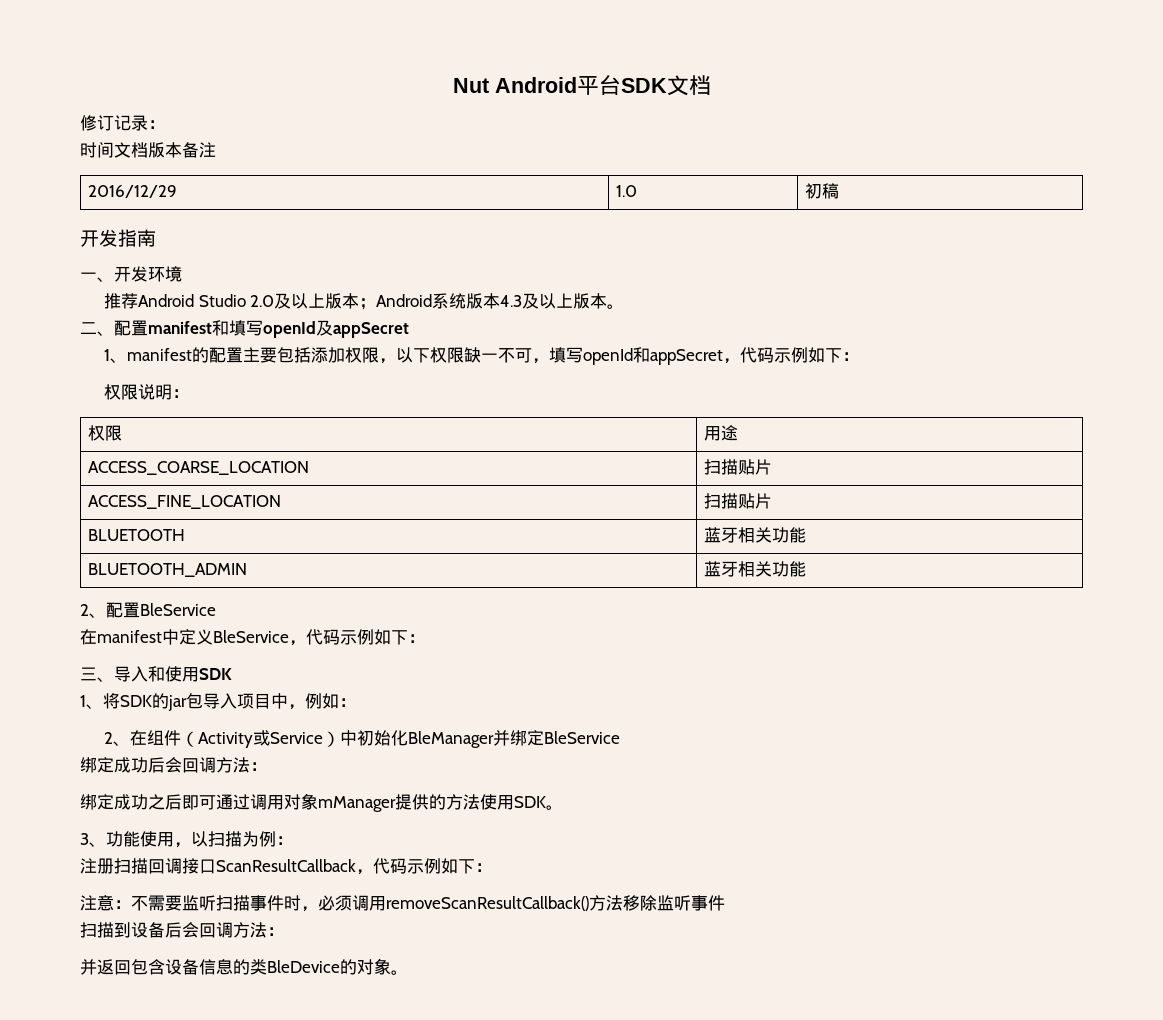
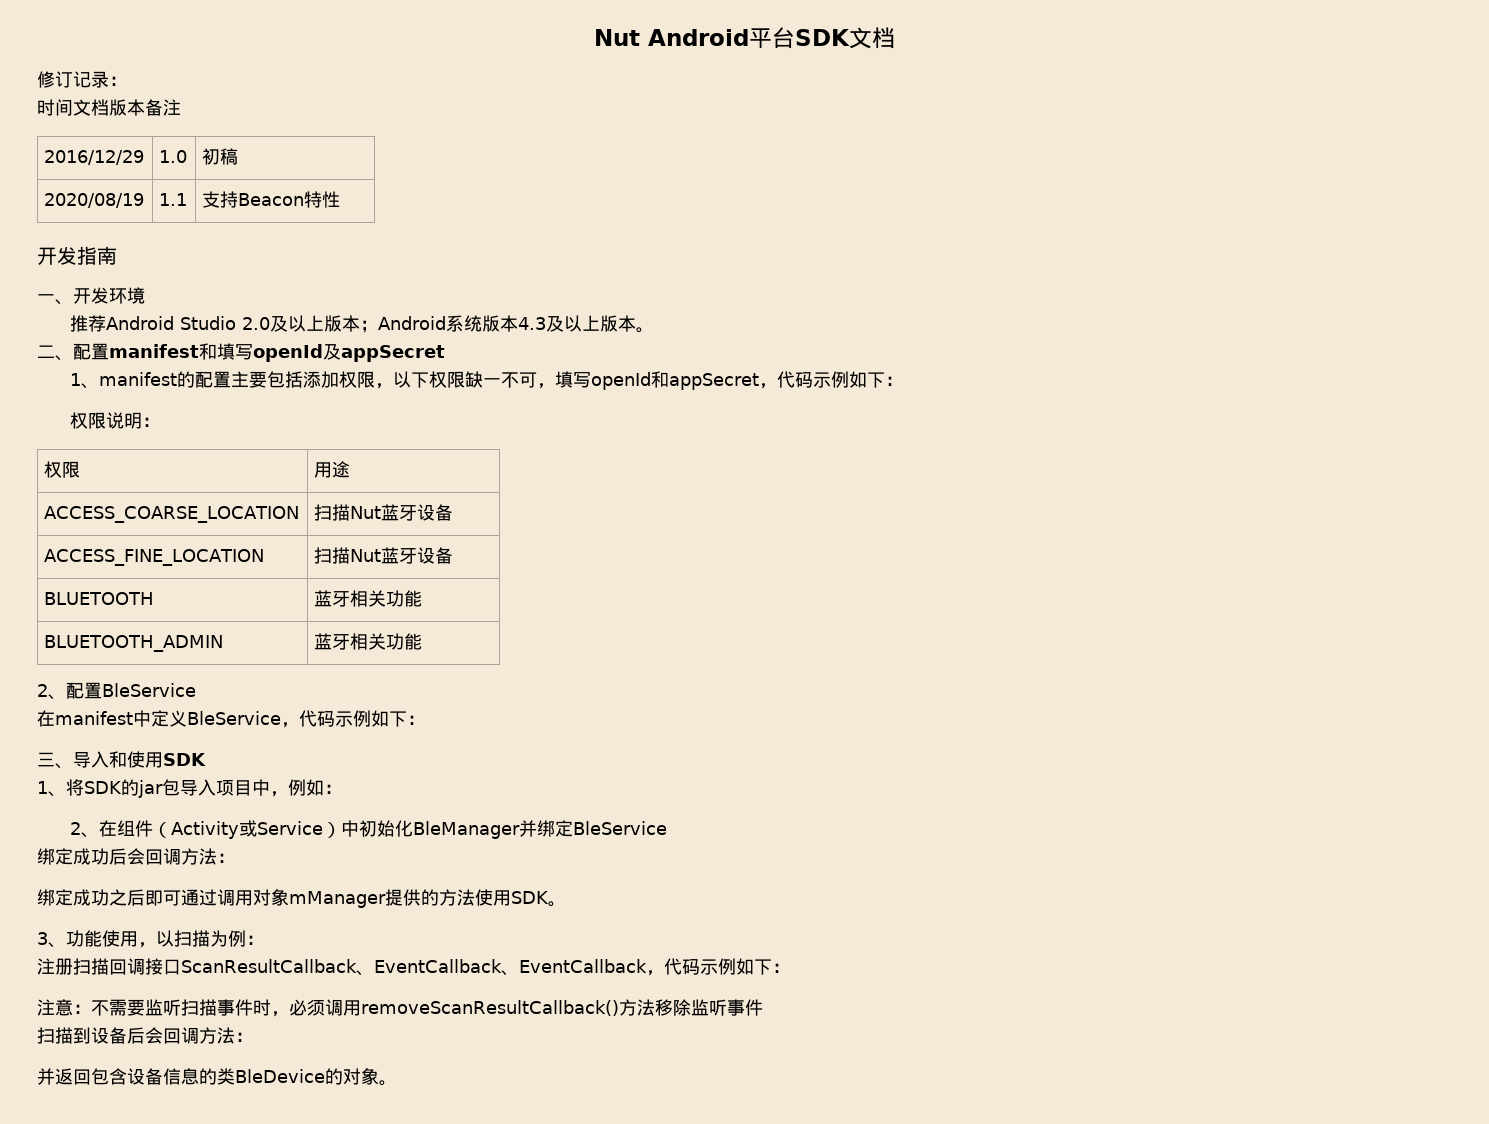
+ 2020/08/19 | 1.1 | 支持Beacon特性
- ACCESS_COARSE_LOCATION | 扫描贴片
+ ACCESS_COARSE_LOCATION | 扫描Nut蓝牙设备
- ACCESS_FINE_LOCATION | 扫描贴片
+ ACCESS_FINE_LOCATION | 扫描Nut蓝牙设备
- 注册扫描回调接口ScanResultCallback，代码示例如下：
+ 注册扫描回调接口ScanResultCallback、EventCallback、EventCallback，代码示例如下：

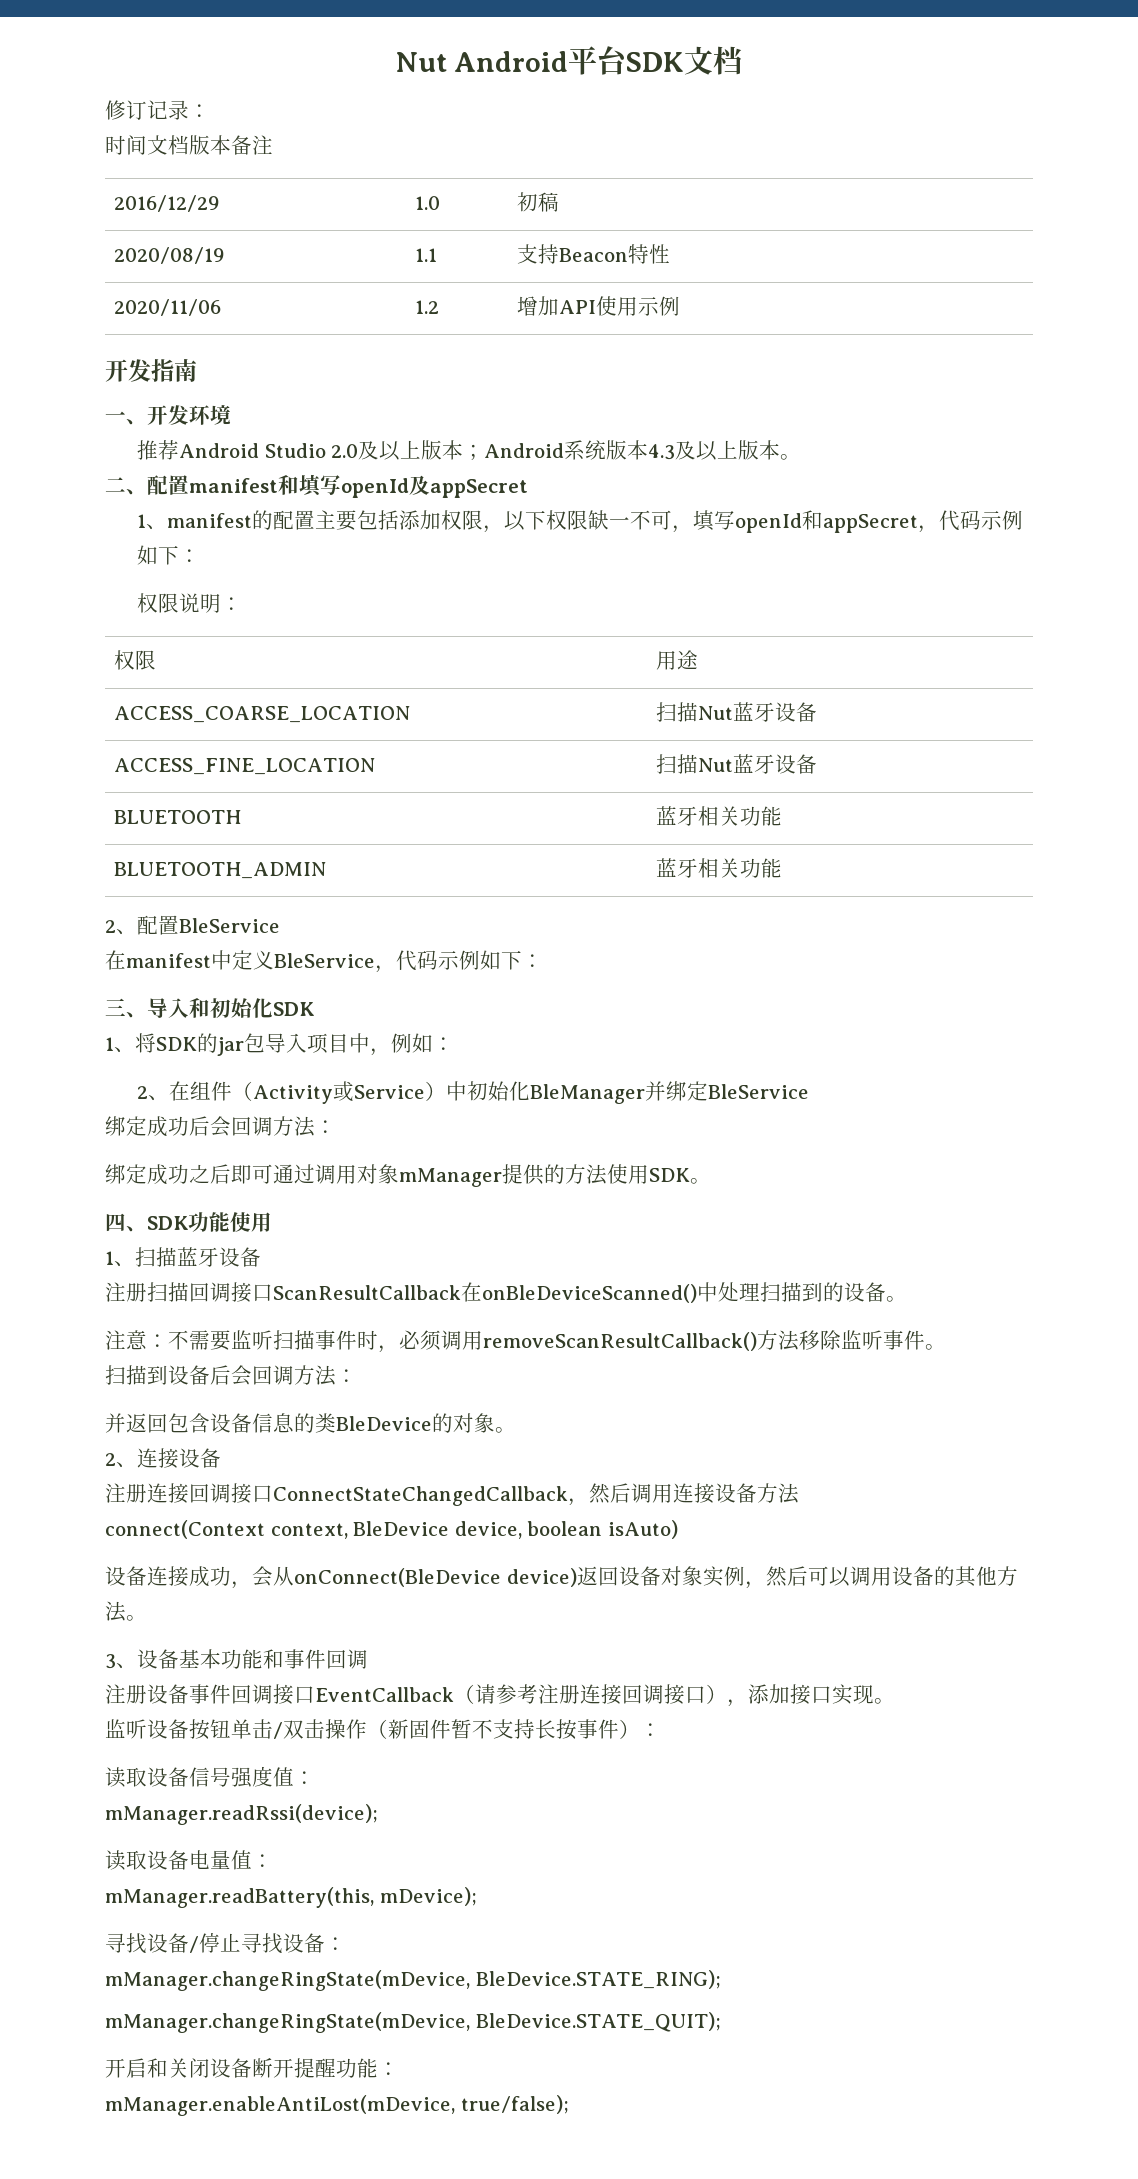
+ 2020/11/06 | 1.2 | 增加API使用示例
- 三、导入和使用SDK
+ 三、导入和初始化SDK
- 3、功能使用，以扫描为例：
+ 四、SDK功能使用
+ 1、扫描蓝牙设备
- 注册扫描回调接口ScanResultCallback、EventCallback、EventCallback，代码示例如下：
+ 注册扫描回调接口ScanResultCallback在onBleDeviceScanned()中处理扫描到的设备。
- 注意：不需要监听扫描事件时，必须调用removeScanResultCallback()方法移除监听事件
+ 注意：不需要监听扫描事件时，必须调用removeScanResultCallback()方法移除监听事件。
+ 2、连接设备
+ 注册连接回调接口ConnectStateChangedCallback，然后调用连接设备方法
+ connect(Context context, BleDevice device, boolean isAuto)
+ 设备连接成功，会从onConnect(BleDevice device)返回设备对象实例，然后可以调用设备的其他方法。
+ 3、设备基本功能和事件回调
+ 注册设备事件回调接口EventCallback（请参考注册连接回调接口），添加接口实现。
+ 监听设备按钮单击/双击操作（新固件暂不支持长按事件）：
+ 读取设备信号强度值：
+ mManager.readRssi(device);
+ 读取设备电量值：
+ mManager.readBattery(this, mDevice);
+ 寻找设备/停止寻找设备：
+ mManager.changeRingState(mDevice, BleDevice.STATE_RING);
+ mManager.changeRingState(mDevice, BleDevice.STATE_QUIT);
+ 开启和关闭设备断开提醒功能：
+ mManager.enableAntiLost(mDevice, true/false);

